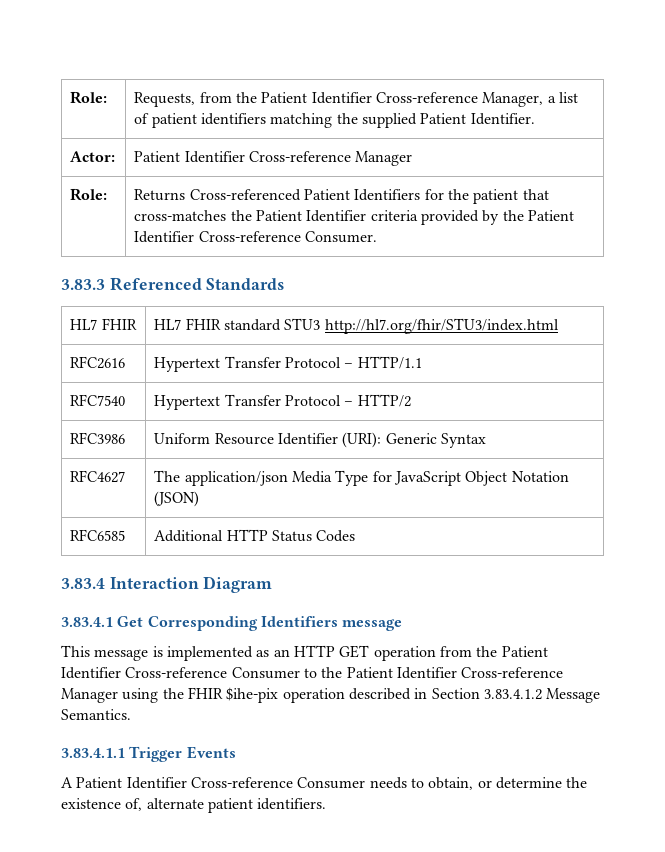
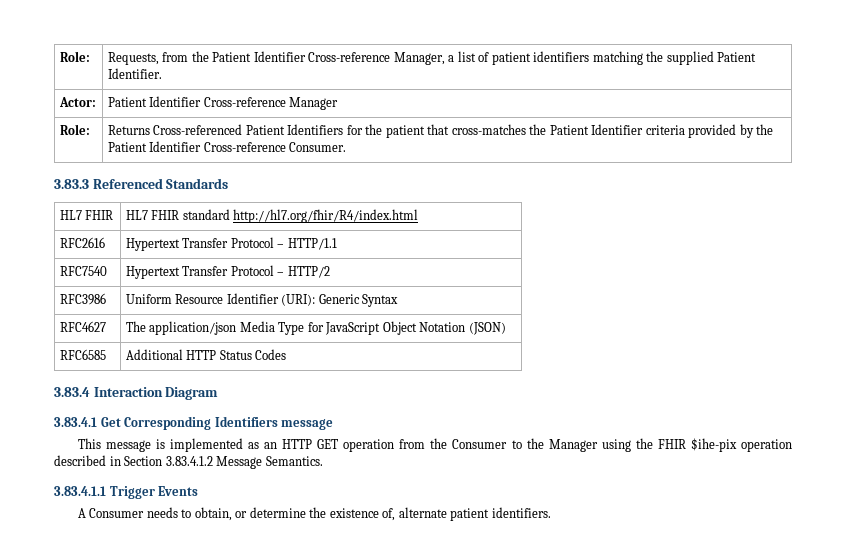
- HL7 FHIR | HL7 FHIR standard STU3 http://hl7.org/fhir/STU3/index.html
+ HL7 FHIR | HL7 FHIR standard http://hl7.org/fhir/R4/index.html
- This message is implemented as an HTTP GET operation from the Patient Identifier Cross-reference Consumer to the Patient Identifier Cross-reference Manager using the FHIR $ihe-pix operation described in Section 3.83.4.1.2 Message Semantics.
+ This message is implemented as an HTTP GET operation from the Consumer to the Manager using the FHIR $ihe-pix operation described in Section 3.83.4.1.2 Message Semantics.
- A Patient Identifier Cross-reference Consumer needs to obtain, or determine the existence of, alternate patient identifiers.
+ A Consumer needs to obtain, or determine the existence of, alternate patient identifiers.

